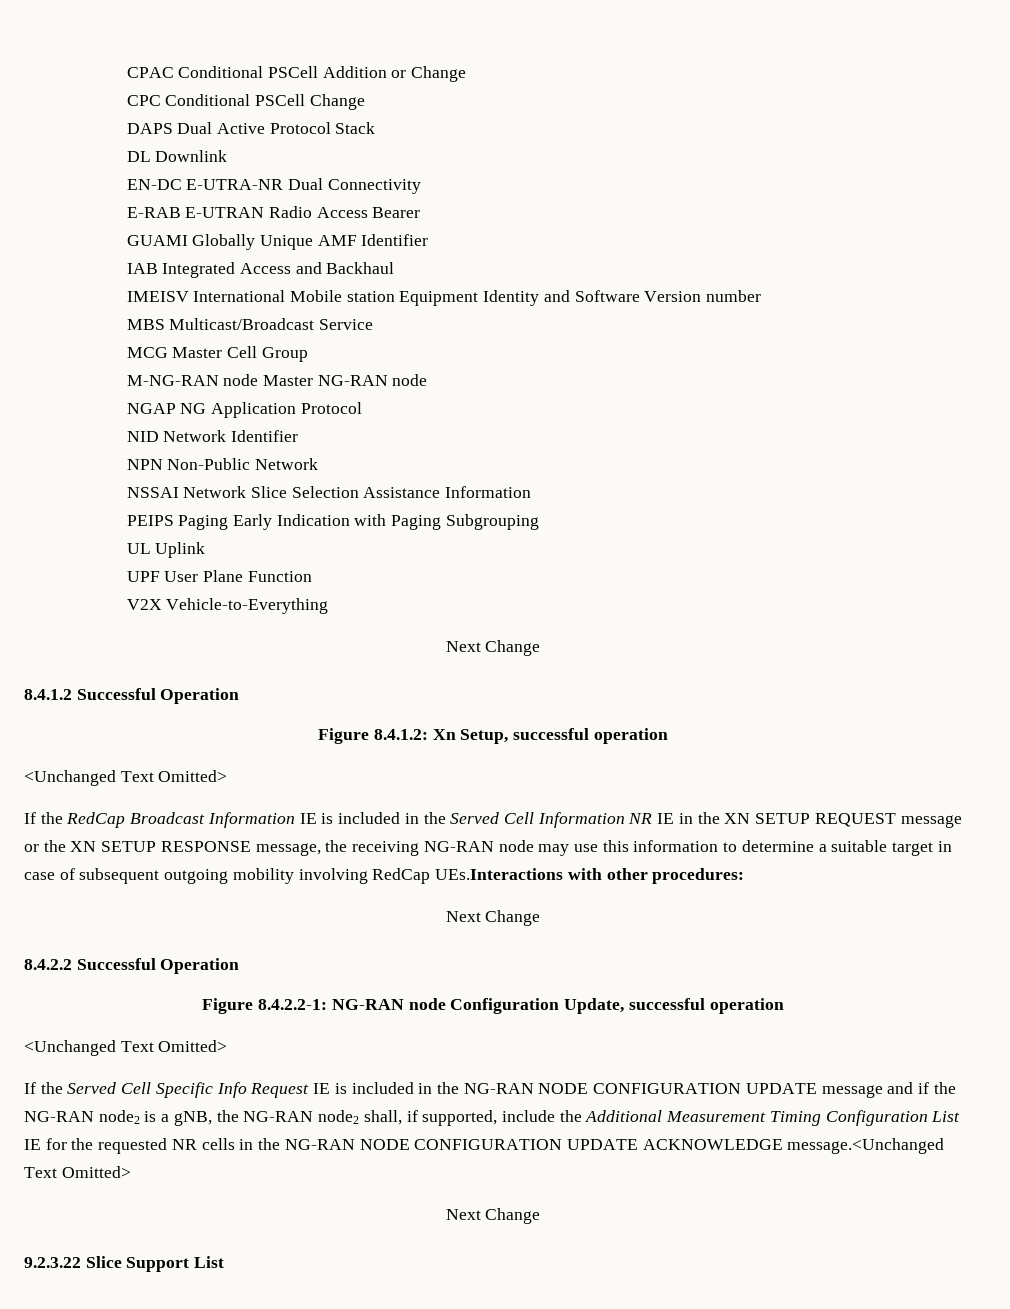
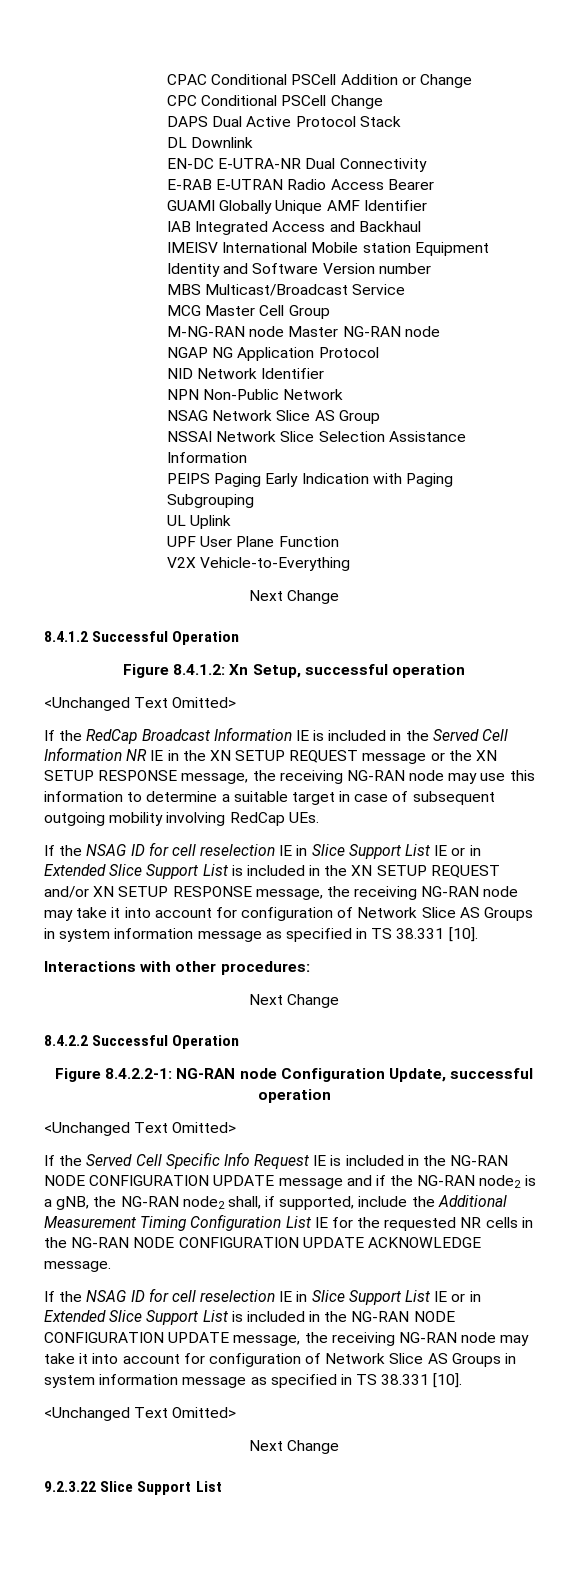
+ NSAG Network Slice AS Group
- If the RedCap Broadcast Information IE is included in the Served Cell Information NR IE in the XN SETUP REQUEST message or the XN SETUP RESPONSE message, the receiving NG-RAN node may use this information to determine a suitable target in case of subsequent outgoing mobility involving RedCap UEs.Interactions with other procedures:
+ If the RedCap Broadcast Information IE is included in the Served Cell Information NR IE in the XN SETUP REQUEST message or the XN SETUP RESPONSE message, the receiving NG-RAN node may use this information to determine a suitable target in case of subsequent outgoing mobility involving RedCap UEs.
+ If the NSAG ID for cell reselection IE in Slice Support List IE or in Extended Slice Support List is included in the XN SETUP REQUEST and/or XN SETUP RESPONSE message, the receiving NG-RAN node may take it into account for configuration of Network Slice AS Groups in system information message as specified in TS 38.331 [10].
+ Interactions with other procedures:
- If the Served Cell Specific Info Request IE is included in the NG-RAN NODE CONFIGURATION UPDATE message and if the NG-RAN node2 is a gNB, the NG-RAN node2 shall, if supported, include the Additional Measurement Timing Configuration List IE for the requested NR cells in the NG-RAN NODE CONFIGURATION UPDATE ACKNOWLEDGE message.<Unchanged Text Omitted>
+ If the Served Cell Specific Info Request IE is included in the NG-RAN NODE CONFIGURATION UPDATE message and if the NG-RAN node2 is a gNB, the NG-RAN node2 shall, if supported, include the Additional Measurement Timing Configuration List IE for the requested NR cells in the NG-RAN NODE CONFIGURATION UPDATE ACKNOWLEDGE message.
+ If the NSAG ID for cell reselection IE in Slice Support List IE or in Extended Slice Support List is included in the NG-RAN NODE CONFIGURATION UPDATE message, the receiving NG-RAN node may take it into account for configuration of Network Slice AS Groups in system information message as specified in TS 38.331 [10].
+ <Unchanged Text Omitted>

